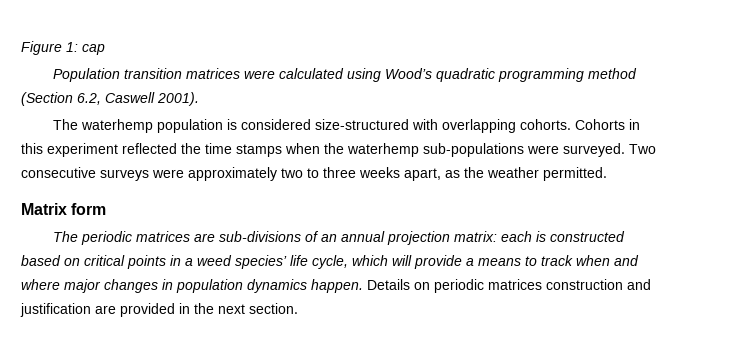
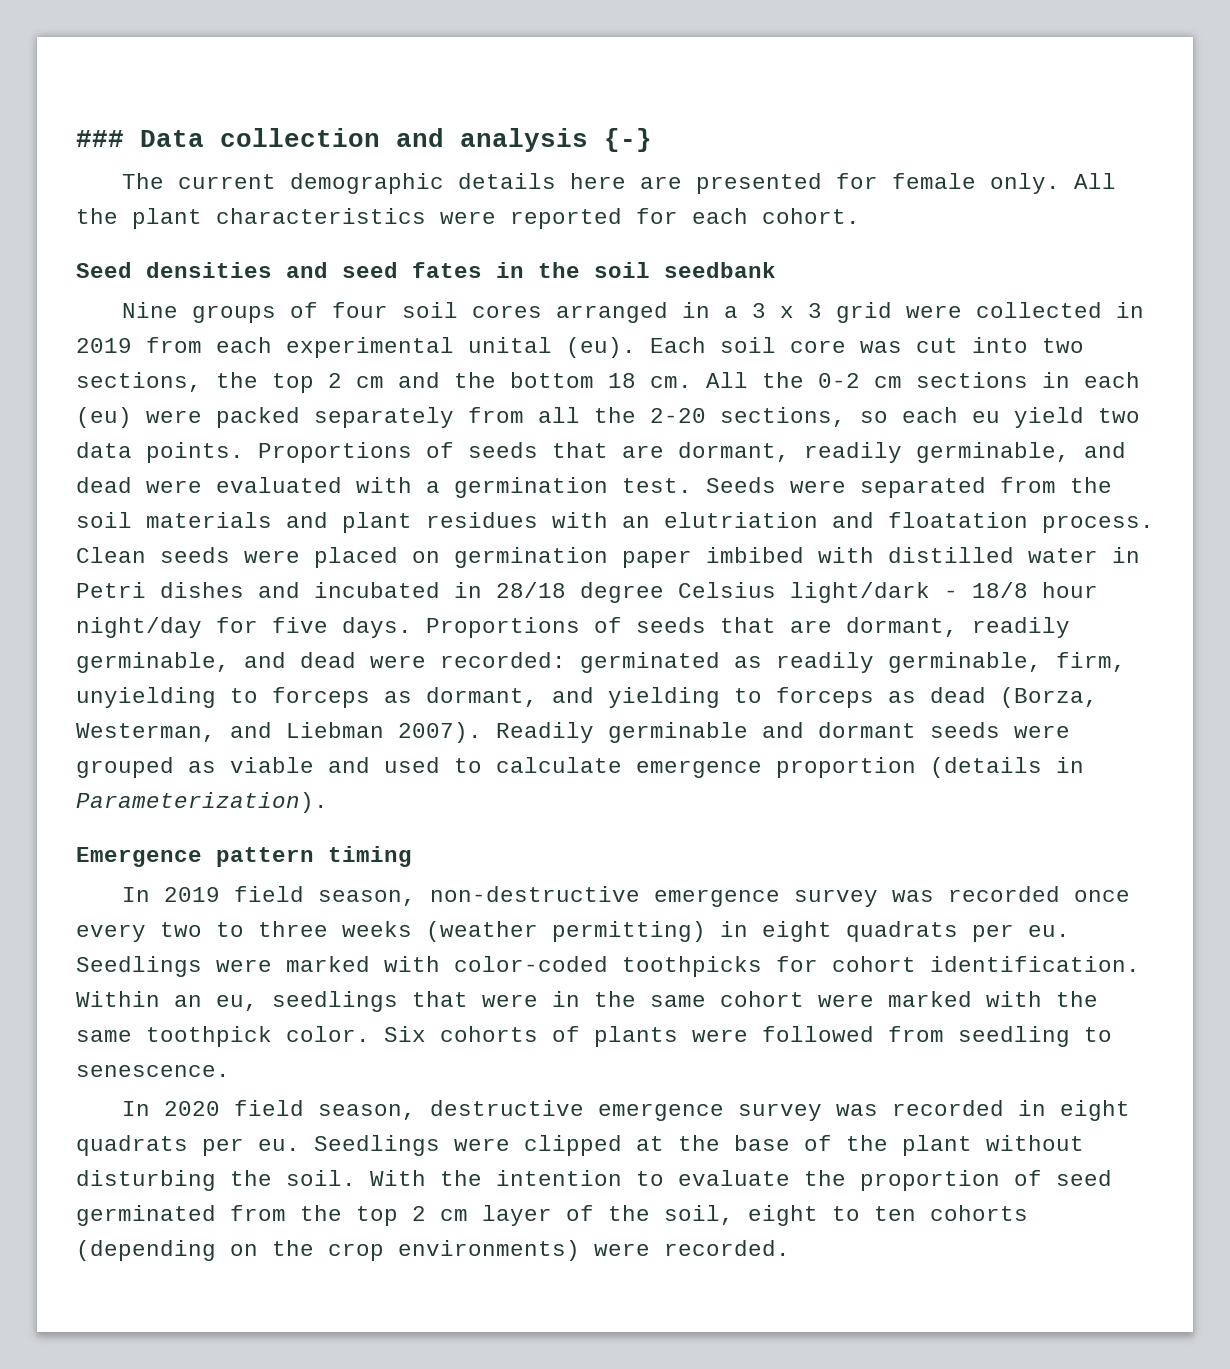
- Figure 1: cap
- Population transition matrices were calculated using Wood’s quadratic programming method (Section 6.2, Caswell 2001).
- The waterhemp population is considered size-structured with overlapping cohorts. Cohorts in this experiment reflected the time stamps when the waterhemp sub-populations were surveyed. Two consecutive surveys were approximately two to three weeks apart, as the weather permitted.
- Matrix form
- The periodic matrices are sub-divisions of an annual projection matrix: each is constructed based on critical points in a weed species’ life cycle, which will provide a means to track when and where major changes in population dynamics happen. Details on periodic matrices construction and justification are provided in the next section.
+ ### Data collection and analysis {-}
+ The current demographic details here are presented for female only. All the plant characteristics were reported for each cohort.
+ Seed densities and seed fates in the soil seedbank
+ Nine groups of four soil cores arranged in a 3 x 3 grid were collected in 2019 from each experimental unital (eu). Each soil core was cut into two sections, the top 2 cm and the bottom 18 cm. All the 0-2 cm sections in each (eu) were packed separately from all the 2-20 sections, so each eu yield two data points. Proportions of seeds that are dormant, readily germinable, and dead were evaluated with a germination test. Seeds were separated from the soil materials and plant residues with an elutriation and floatation process. Clean seeds were placed on germination paper imbibed with distilled water in Petri dishes and incubated in 28/18 degree Celsius light/dark - 18/8 hour night/day for five days. Proportions of seeds that are dormant, readily germinable, and dead were recorded: germinated as readily germinable, firm, unyielding to forceps as dormant, and yielding to forceps as dead (Borza, Westerman, and Liebman 2007). Readily germinable and dormant seeds were grouped as viable and used to calculate emergence proportion (details in Parameterization).
+ Emergence pattern timing
+ In 2019 field season, non-destructive emergence survey was recorded once every two to three weeks (weather permitting) in eight quadrats per eu. Seedlings were marked with color-coded toothpicks for cohort identification. Within an eu, seedlings that were in the same cohort were marked with the same toothpick color. Six cohorts of plants were followed from seedling to senescence.
+ In 2020 field season, destructive emergence survey was recorded in eight quadrats per eu. Seedlings were clipped at the base of the plant without disturbing the soil. With the intention to evaluate the proportion of seed germinated from the top 2 cm layer of the soil, eight to ten cohorts (depending on the crop environments) were recorded.

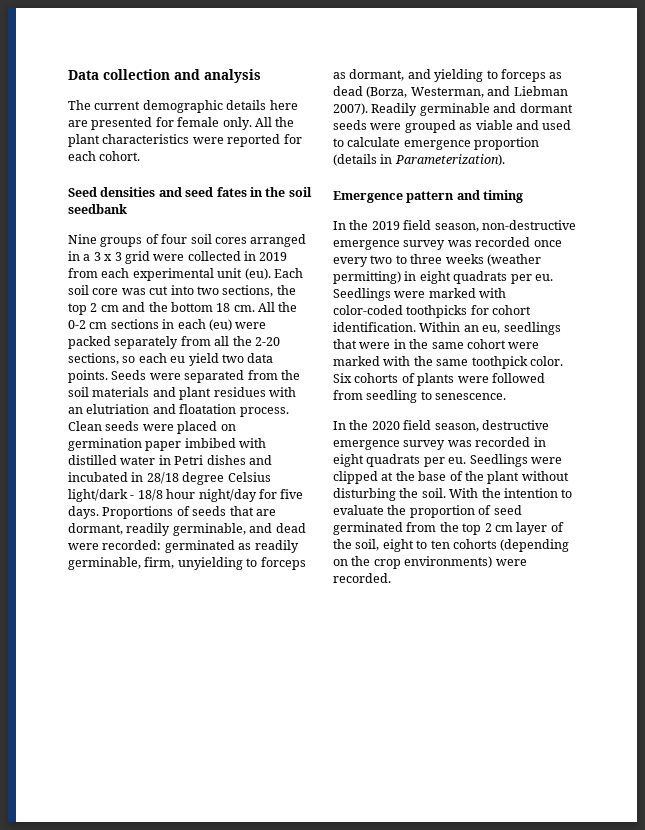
- ### Data collection and analysis {-}
+ Data collection and analysis
- Nine groups of four soil cores arranged in a 3 x 3 grid were collected in 2019 from each experimental unital (eu).
+ Nine groups of four soil cores arranged in a 3 x 3 grid were collected in 2019 from each experimental unit (eu).
- Proportions of seeds that are dormant, readily germinable, and dead were evaluated with a germination test.
- Emergence pattern timing
+ Emergence pattern and timing
- In 2019 field season, non-destructive emergence survey was recorded once every two to three weeks (weather permitting) in eight quadrats per eu.
+ In the 2019 field season, non-destructive emergence survey was recorded once every two to three weeks (weather permitting) in eight quadrats per eu.
- In 2020 field season, destructive emergence survey was recorded in eight quadrats per eu.
+ In the 2020 field season, destructive emergence survey was recorded in eight quadrats per eu.

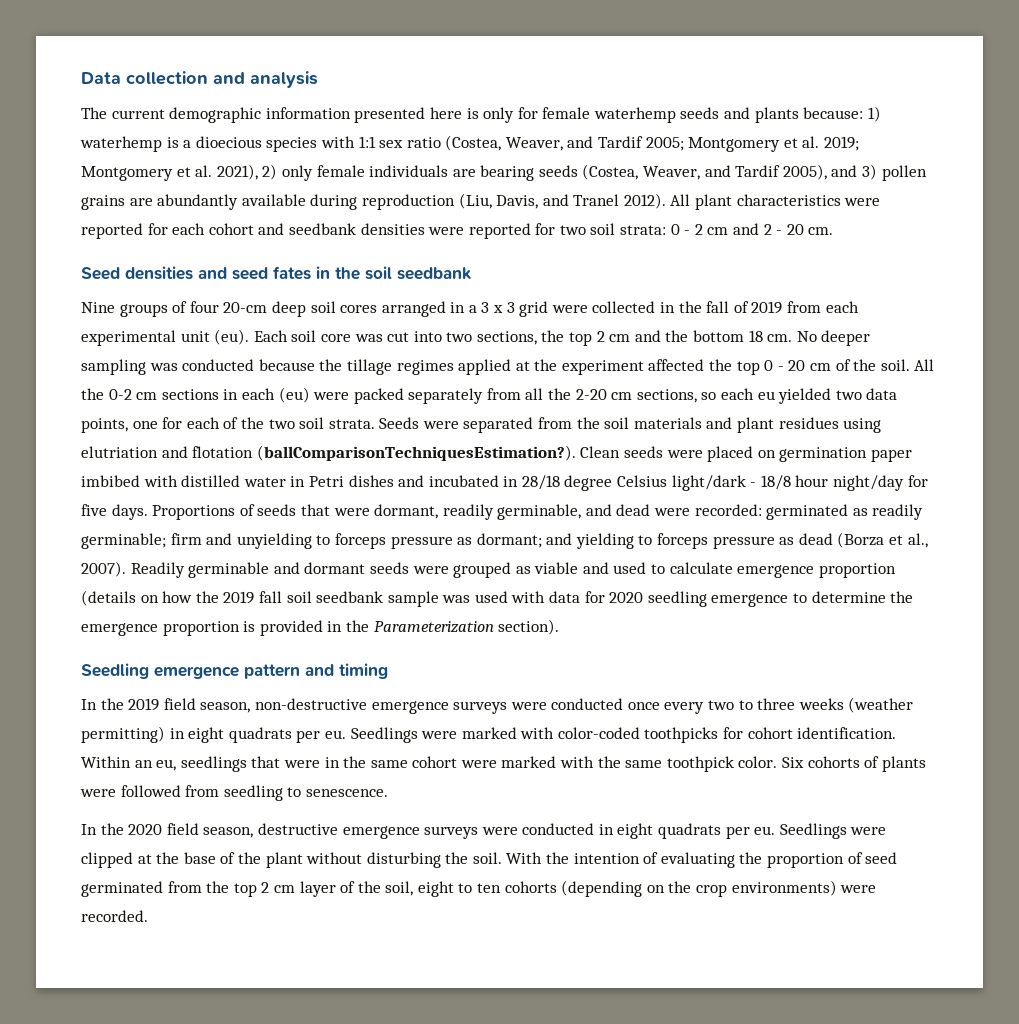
- The current demographic details here are presented for female only. All the plant characteristics were reported for each cohort.
+ The current demographic information presented here is only for female waterhemp seeds and plants because: 1) waterhemp is a dioecious species with 1:1 sex ratio (Costea, Weaver, and Tardif 2005; Montgomery et al. 2019; Montgomery et al. 2021), 2) only female individuals are bearing seeds (Costea, Weaver, and Tardif 2005), and 3) pollen grains are abundantly available during reproduction (Liu, Davis, and Tranel 2012). All plant characteristics were reported for each cohort and seedbank densities were reported for two soil strata: 0 - 2 cm and 2 - 20 cm.
- Nine groups of four soil cores arranged in a 3 x 3 grid were collected in 2019 from each experimental unit (eu).
+ Nine groups of four 20-cm deep soil cores arranged in a 3 x 3 grid were collected in the fall of 2019 from each experimental unit (eu).
+ No deeper sampling was conducted because the tillage regimes applied at the experiment affected the top 0 - 20 cm of the soil.
- All the 0-2 cm sections in each (eu) were packed separately from all the 2-20 sections, so each eu yield two data points.
+ All the 0-2 cm sections in each (eu) were packed separately from all the 2-20 cm sections, so each eu yielded two data points, one for each of the two soil strata.
- Seeds were separated from the soil materials and plant residues with an elutriation and floatation process.
+ Seeds were separated from the soil materials and plant residues using elutriation and flotation (ballComparisonTechniquesEstimation?).
- Proportions of seeds that are dormant, readily germinable, and dead were recorded: germinated as readily germinable, firm, unyielding to forceps as dormant, and yielding to forceps as dead (Borza, Westerman, and Liebman 2007).
+ Proportions of seeds that were dormant, readily germinable, and dead were recorded: germinated as readily germinable; firm and unyielding to forceps pressure as dormant; and yielding to forceps pressure as dead (Borza et al., 2007).
- Readily germinable and dormant seeds were grouped as viable and used to calculate emergence proportion (details in Parameterization).
- Emergence pattern and timing
+ Readily germinable and dormant seeds were grouped as viable and used to calculate emergence proportion (details on how the 2019 fall soil seedbank sample was used with data for 2020 seedling emergence to determine the emergence proportion is provided in the Parameterization section).
+ Seedling emergence pattern and timing
- In the 2019 field season, non-destructive emergence survey was recorded once every two to three weeks (weather permitting) in eight quadrats per eu.
+ In the 2019 field season, non-destructive emergence surveys were conducted once every two to three weeks (weather permitting) in eight quadrats per eu.
- In the 2020 field season, destructive emergence survey was recorded in eight quadrats per eu.
+ In the 2020 field season, destructive emergence surveys were conducted in eight quadrats per eu.
- With the intention to evaluate the proportion of seed germinated from the top 2 cm layer of the soil, eight to ten cohorts (depending on the crop environments) were recorded.
+ With the intention of evaluating the proportion of seed germinated from the top 2 cm layer of the soil, eight to ten cohorts (depending on the crop environments) were recorded.

